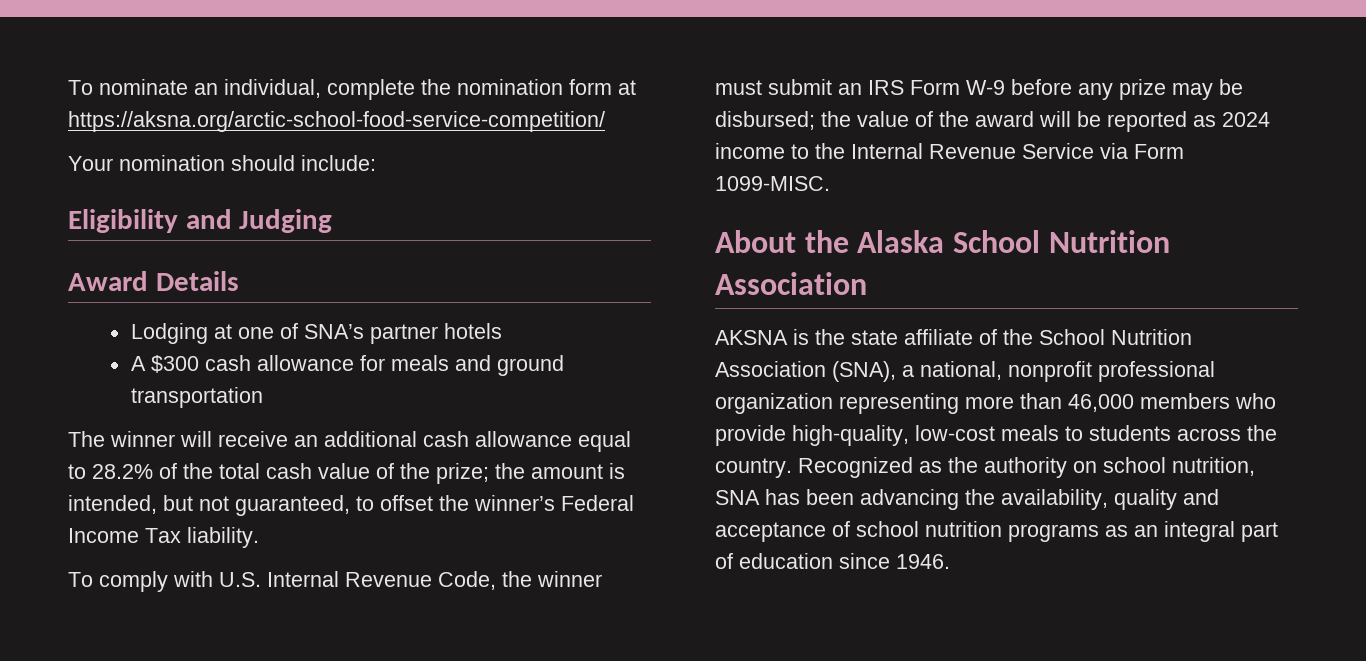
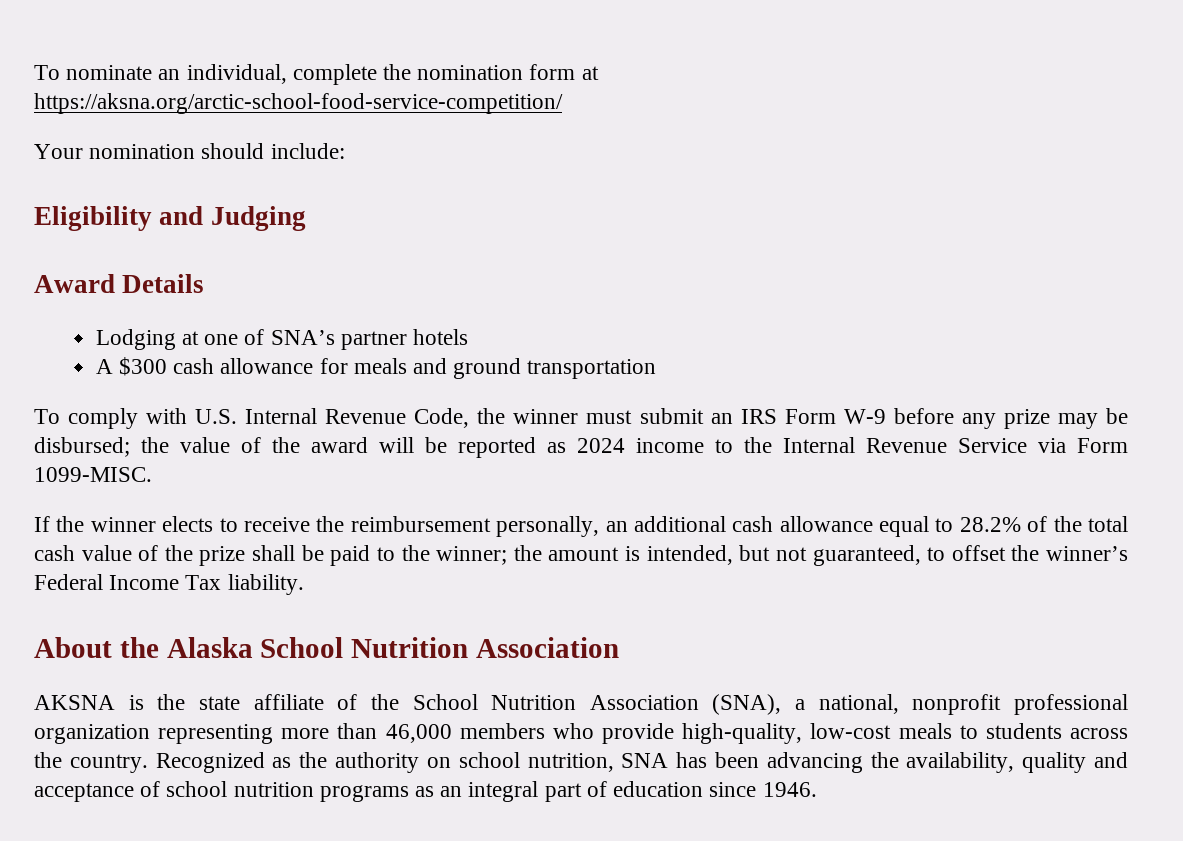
- The winner will receive an additional cash allowance equal to 28.2% of the total cash value of the prize; the amount is intended, but not guaranteed, to offset the winner’s Federal Income Tax liability.
+ If the winner elects to receive the reimbursement personally, an additional cash allowance equal to 28.2% of the total cash value of the prize shall be paid to the winner; the amount is intended, but not guaranteed, to offset the winner’s Federal Income Tax liability.

